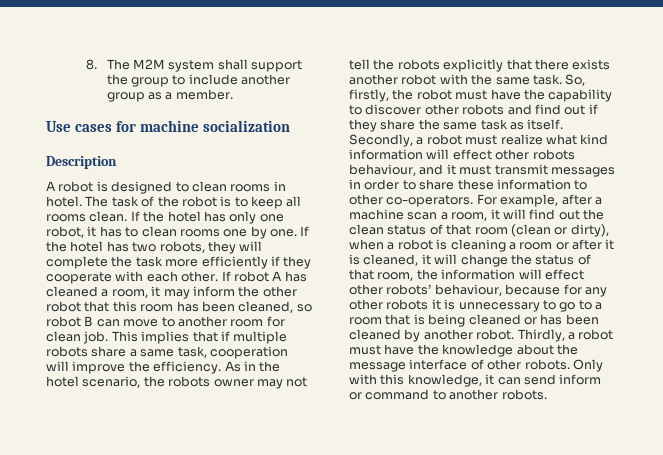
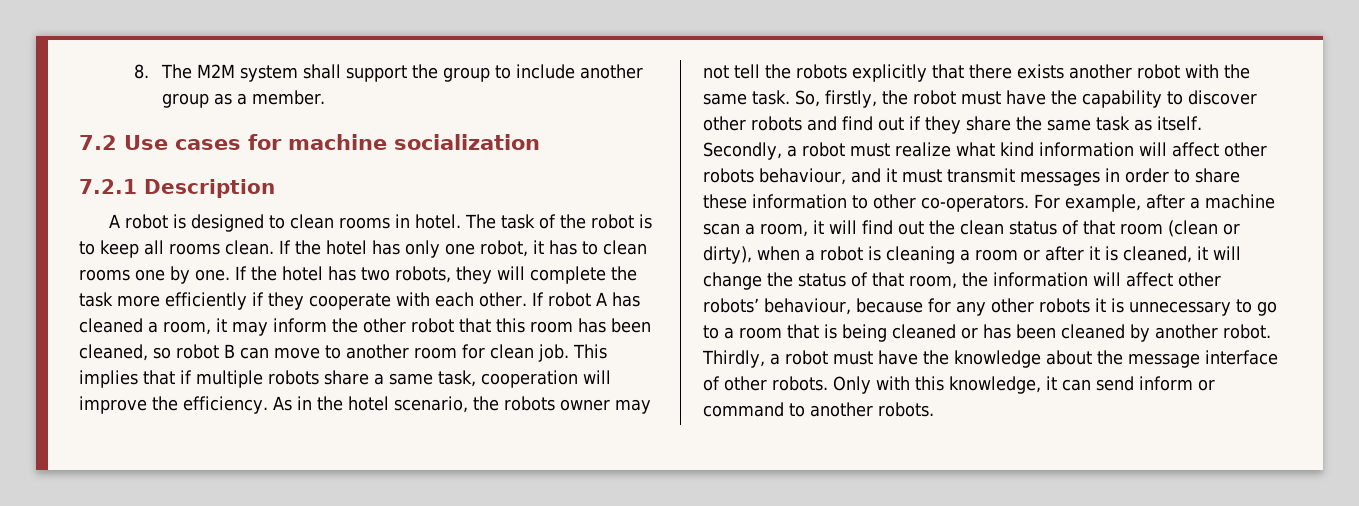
- Use cases for machine socialization
+ 7.2 Use cases for machine socialization
- Description
+ 7.2.1 Description
- Secondly, a robot must realize what kind information will effect other robots behaviour, and it must transmit messages in order to share these information to other co-operators.
+ Secondly, a robot must realize what kind information will affect other robots behaviour, and it must transmit messages in order to share these information to other co-operators.
- For example, after a machine scan a room, it will find out the clean status of that room (clean or dirty), when a robot is cleaning a room or after it is cleaned, it will change the status of that room, the information will effect other robots’ behaviour, because for any other robots it is unnecessary to go to a room that is being cleaned or has been cleaned by another robot.
+ For example, after a machine scan a room, it will find out the clean status of that room (clean or dirty), when a robot is cleaning a room or after it is cleaned, it will change the status of that room, the information will affect other robots’ behaviour, because for any other robots it is unnecessary to go to a room that is being cleaned or has been cleaned by another robot.

